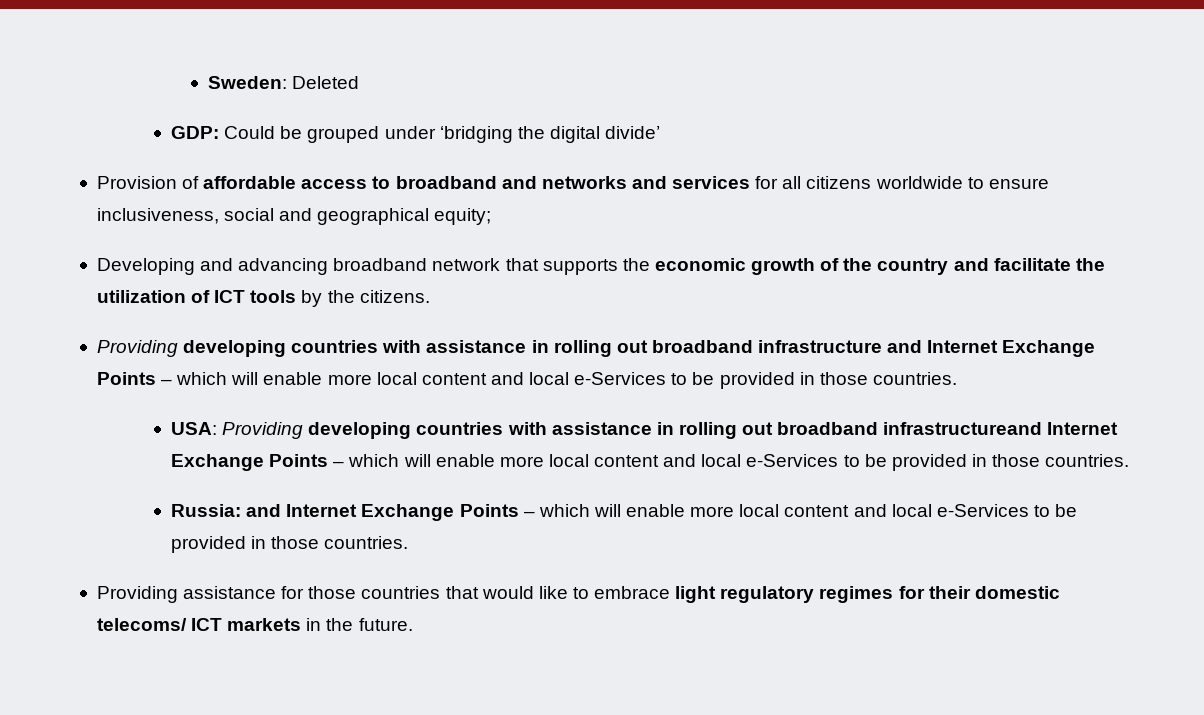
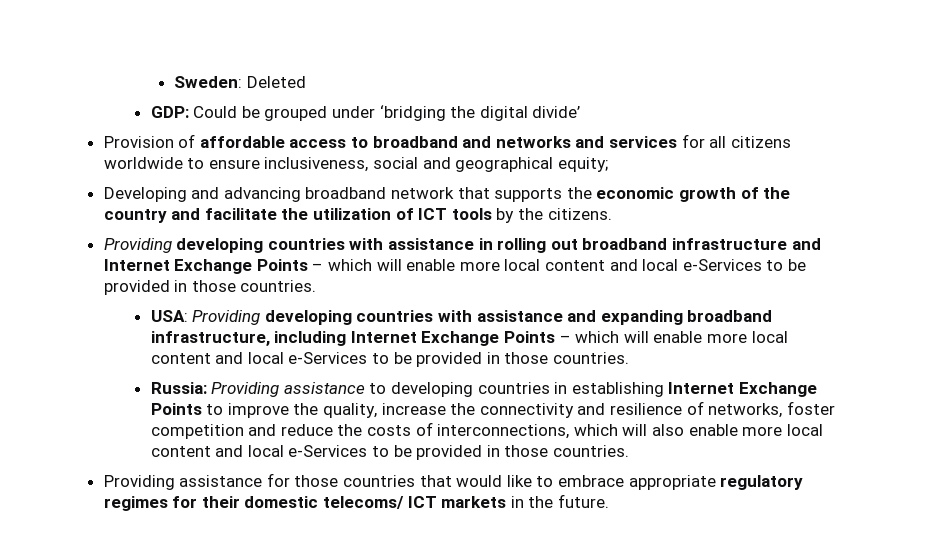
- USA: Providing developing countries with assistance in rolling out broadband infrastructureand Internet Exchange Points – which will enable more local content and local e-Services to be provided in those countries.
+ USA: Providing developing countries with assistance and expanding broadband infrastructure, including Internet Exchange Points – which will enable more local content and local e-Services to be provided in those countries.
- Russia: and Internet Exchange Points – which will enable more local content and local e-Services to be provided in those countries.
+ Russia: Providing assistance to developing countries in establishing Internet Exchange Points to improve the quality, increase the connectivity and resilience of networks, foster competition and reduce the costs of interconnections, which will also enable more local content and local e-Services to be provided in those countries.
- Providing assistance for those countries that would like to embrace light regulatory regimes for their domestic telecoms/ ICT markets in the future.
+ Providing assistance for those countries that would like to embrace appropriate regulatory regimes for their domestic telecoms/ ICT markets in the future.

